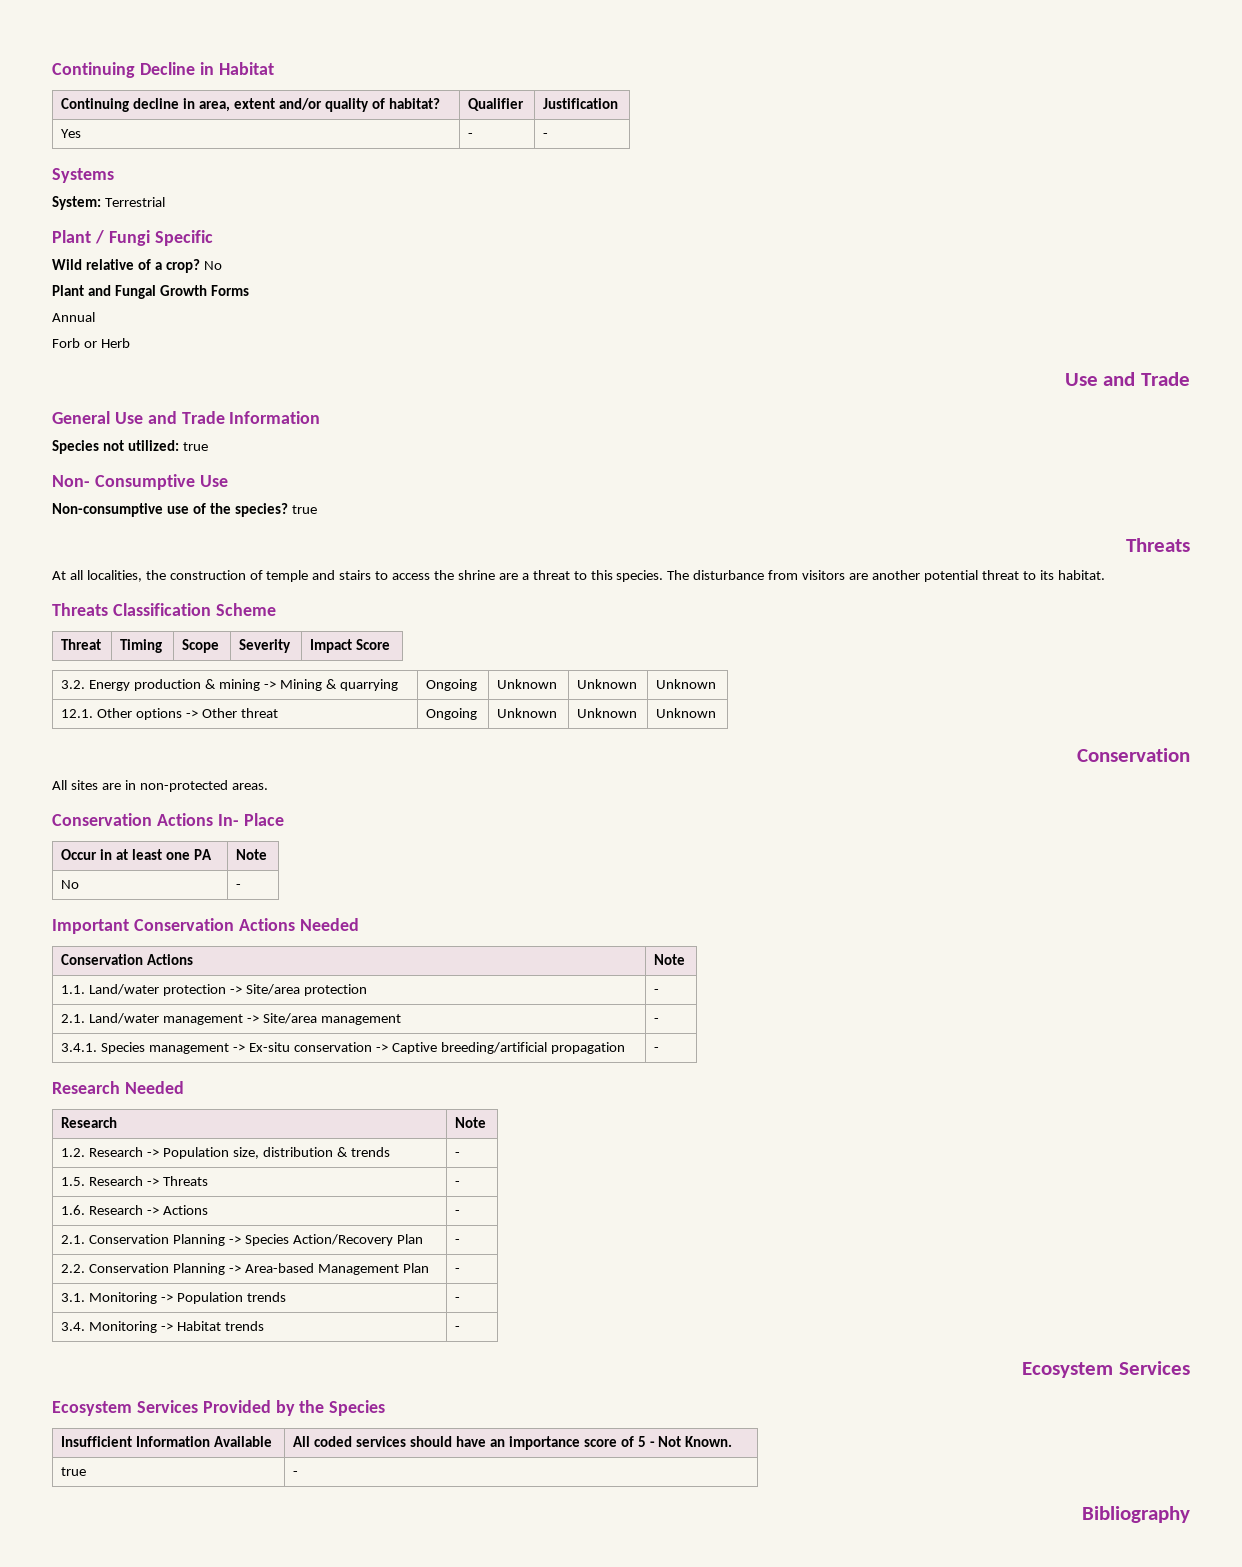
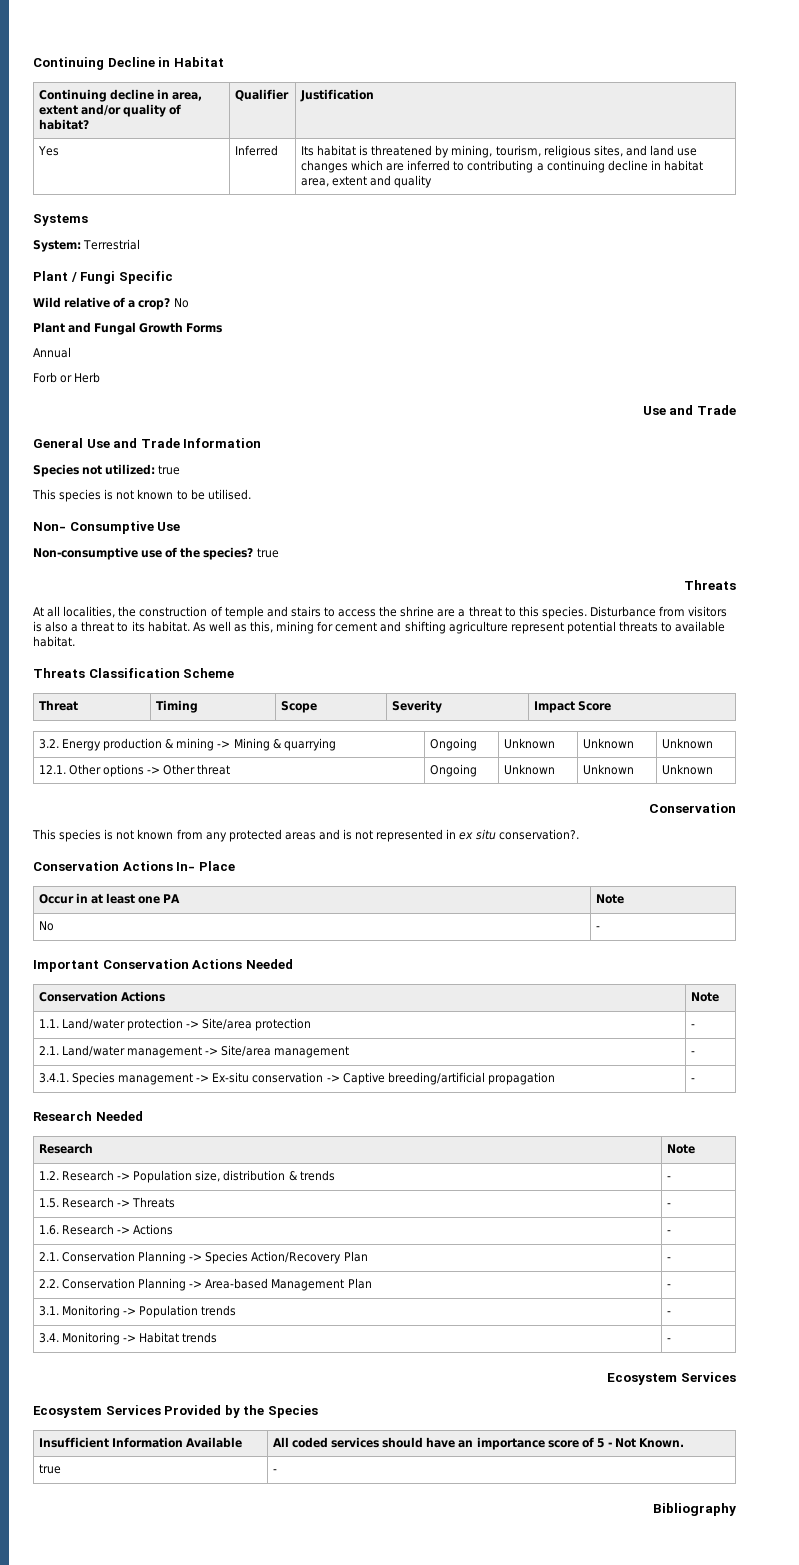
- Yes | - | -
+ Yes | Inferred | Its habitat is threatened by mining, tourism, religious sites, and land use changes which are inferred to contributing a continuing decline in habitat area, extent and quality
+ This species is not known to be utilised.
- The disturbance from visitors are another potential threat to its habitat.
+ Disturbance from visitors is also a threat to its habitat. As well as this, mining for cement and shifting agriculture represent potential threats to available habitat.
- All sites are in non-protected areas.
+ This species is not known from any protected areas and is not represented in ex situ conservation?.

